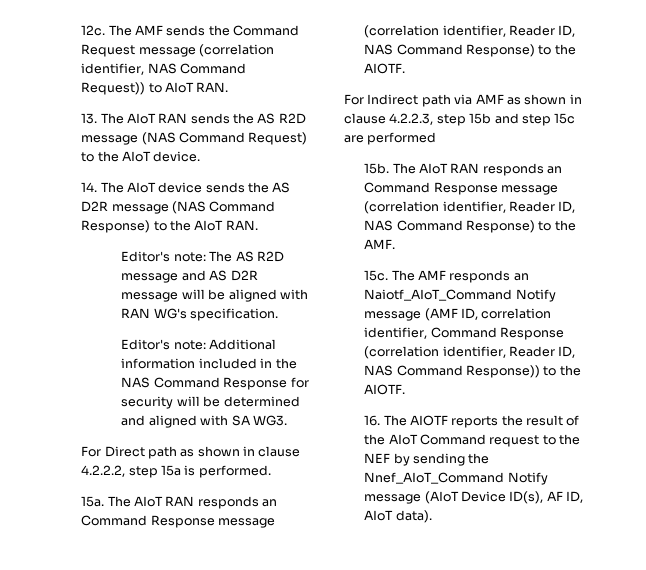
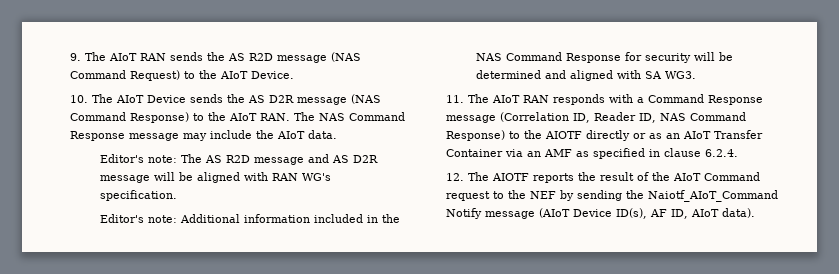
- 12c. The AMF sends the Command Request message (correlation identifier, NAS Command Request)) to AIoT RAN.
- 13. The AIoT RAN sends the AS R2D message (NAS Command Request) to the AIoT device.
- 14. The AIoT device sends the AS D2R message (NAS Command Response) to the AIoT RAN.
+ 9. The AIoT RAN sends the AS R2D message (NAS Command Request) to the AIoT Device.
+ 10. The AIoT Device sends the AS D2R message (NAS Command Response) to the AIoT RAN. The NAS Command Response message may include the AIoT data.
- For Direct path as shown in clause 4.2.2.2, step 15a is performed.
- 15a. The AIoT RAN responds an Command Response message (correlation identifier, Reader ID, NAS Command Response) to the AIOTF.
- For Indirect path via AMF as shown in clause 4.2.2.3, step 15b and step 15c are performed
- 15b. The AIoT RAN responds an Command Response message (correlation identifier, Reader ID, NAS Command Response) to the AMF.
- 15c. The AMF responds an Naiotf_AIoT_Command Notify message (AMF ID, correlation identifier, Command Response (correlation identifier, Reader ID, NAS Command Response)) to the AIOTF.
- 16. The AIOTF reports the result of the AIoT Command request to the NEF by sending the Nnef_AIoT_Command Notify message (AIoT Device ID(s), AF ID, AIoT data).
+ 11. The AIoT RAN responds with a Command Response message (Correlation ID, Reader ID, NAS Command Response) to the AIOTF directly or as an AIoT Transfer Container via an AMF as specified in clause 6.2.4.
+ 12. The AIOTF reports the result of the AIoT Command request to the NEF by sending the Naiotf_AIoT_Command Notify message (AIoT Device ID(s), AF ID, AIoT data).

